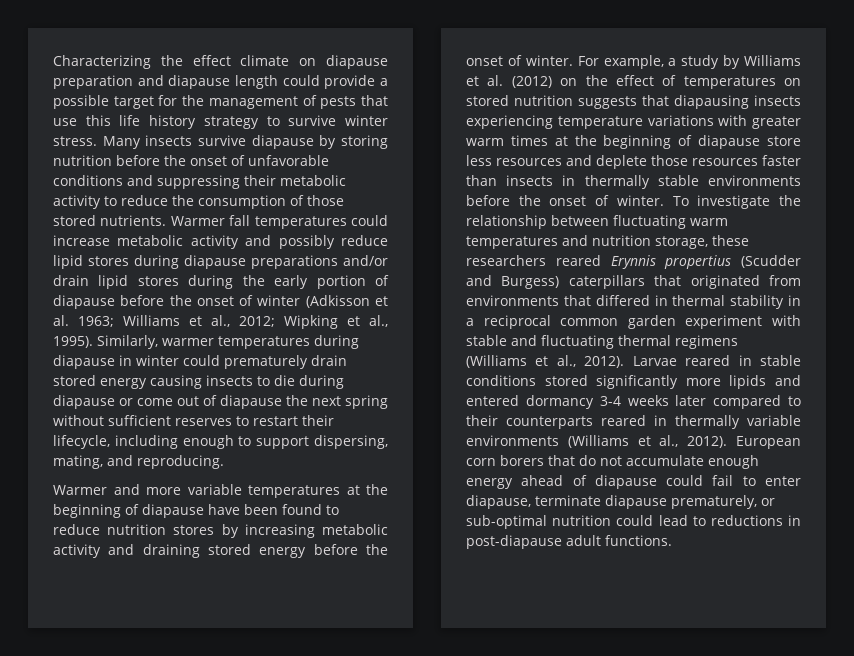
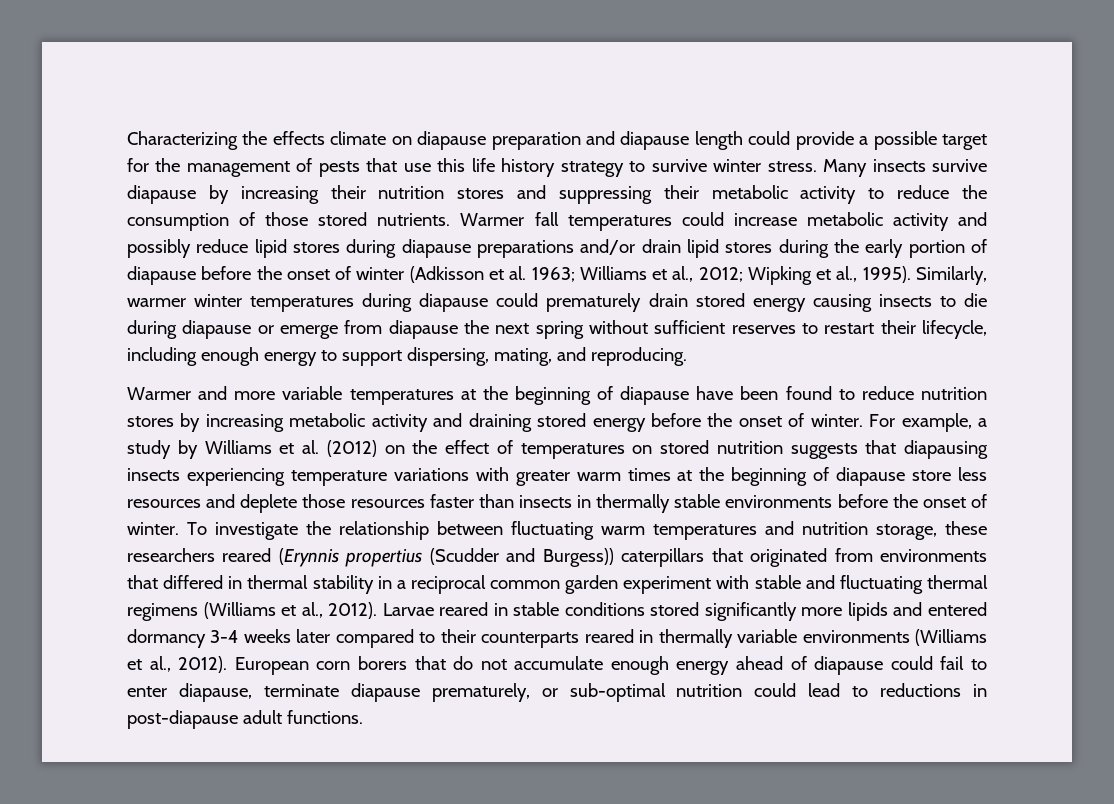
- Characterizing the effect climate on diapause preparation and diapause length could provide a possible target for the management of pests that use this life history strategy to survive winter stress.
+ Characterizing the effects climate on diapause preparation and diapause length could provide a possible target for the management of pests that use this life history strategy to survive winter stress.
- Many insects survive diapause by storing nutrition before the onset of unfavorable conditions and suppressing their metabolic activity to reduce the consumption of those stored nutrients.
+ Many insects survive diapause by increasing their nutrition stores and suppressing their metabolic activity to reduce the consumption of those stored nutrients.
- Similarly, warmer temperatures during diapause in winter could prematurely drain stored energy causing insects to die during diapause or come out of diapause the next spring without sufficient reserves to restart their lifecycle, including enough to support dispersing, mating, and reproducing.
+ Similarly, warmer winter temperatures during diapause could prematurely drain stored energy causing insects to die during diapause or emerge from diapause the next spring without sufficient reserves to restart their lifecycle, including enough energy to support dispersing, mating, and reproducing.
- To investigate the relationship between fluctuating warm temperatures and nutrition storage, these researchers reared Erynnis propertius (Scudder and Burgess) caterpillars that originated from environments that differed in thermal stability in a reciprocal common garden experiment with stable and fluctuating thermal regimens (Williams et al., 2012).
+ To investigate the relationship between fluctuating warm temperatures and nutrition storage, these researchers reared (Erynnis propertius (Scudder and Burgess)) caterpillars that originated from environments that differed in thermal stability in a reciprocal common garden experiment with stable and fluctuating thermal regimens (Williams et al., 2012).

